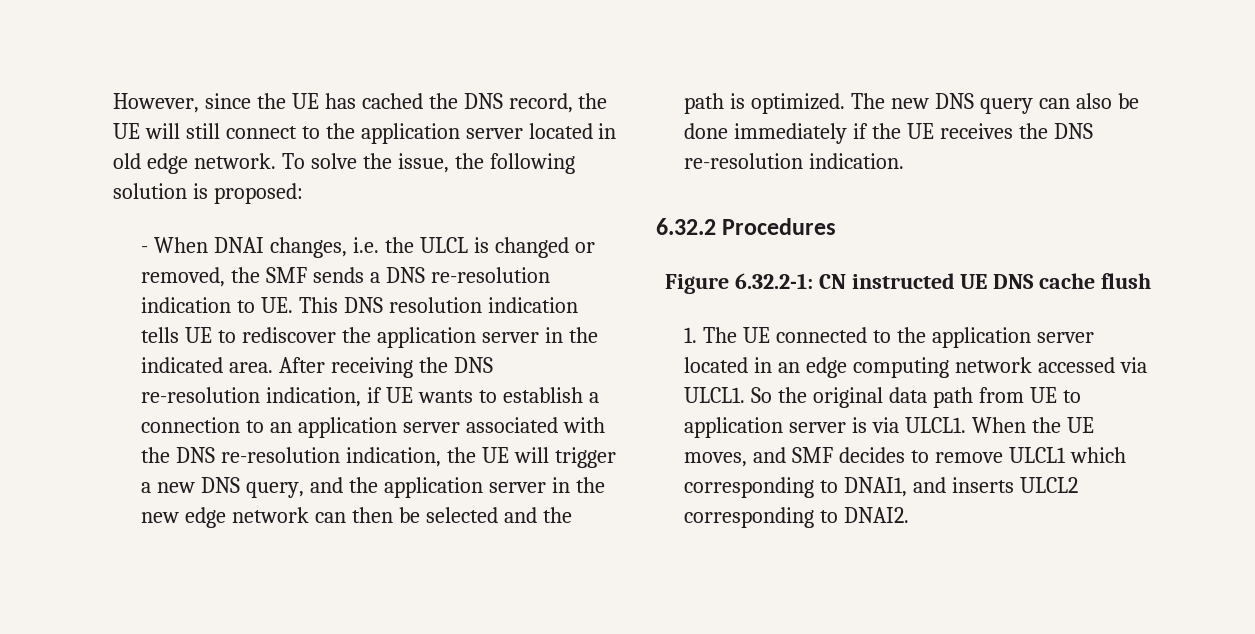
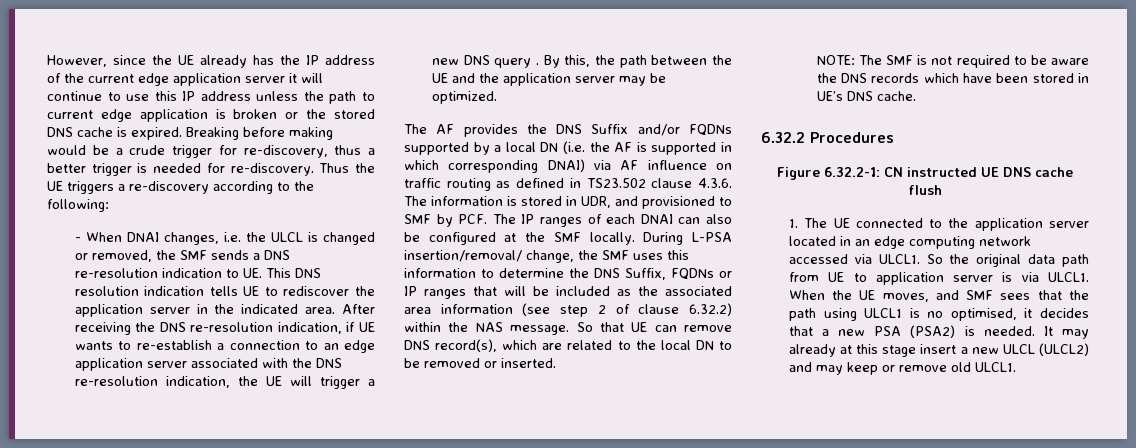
- However, since the UE has cached the DNS record, the UE will still connect to the application server located in old edge network. To solve the issue, the following solution is proposed:
+ However, since the UE already has the IP address of the current edge application server it will continue to use this IP address unless the path to current edge application is broken or the stored DNS cache is expired. Breaking before making would be a crude trigger for re-discovery, thus a better trigger is needed for re-discovery. Thus the UE triggers a re-discovery according to the following:
- After receiving the DNS re-resolution indication, if UE wants to establish a connection to an application server associated with the DNS re-resolution indication, the UE will trigger a new DNS query, and the application server in the new edge network can then be selected and the path is optimized. The new DNS query can also be done immediately if the UE receives the DNS re-resolution indication.
+ After receiving the DNS re-resolution indication, if UE wants to re-establish a connection to an edge application server associated with the DNS re-resolution indication, the UE will trigger a new DNS query . By this, the path between the UE and the application server may be optimized.
+ The AF provides the DNS Suffix and/or FQDNs supported by a local DN (i.e. the AF is supported in which corresponding DNAI) via AF influence on traffic routing as defined in TS23.502 clause 4.3.6. The information is stored in UDR, and provisioned to SMF by PCF. The IP ranges of each DNAI can also be configured at the SMF locally. During L-PSA insertion/removal/ change, the SMF uses this information to determine the DNS Suffix, FQDNs or IP ranges that will be included as the associated area information (see step 2 of clause 6.32.2) within the NAS message. So that UE can remove DNS record(s), which are related to the local DN to be removed or inserted.
+ NOTE: The SMF is not required to be aware the DNS records which have been stored in UE’s DNS cache.
- When the UE moves, and SMF decides to remove ULCL1 which corresponding to DNAI1, and inserts ULCL2 corresponding to DNAI2.
+ When the UE moves, and SMF sees that the path using ULCL1 is no optimised, it decides that a new PSA (PSA2) is needed. It may already at this stage insert a new ULCL (ULCL2) and may keep or remove old ULCL1.

